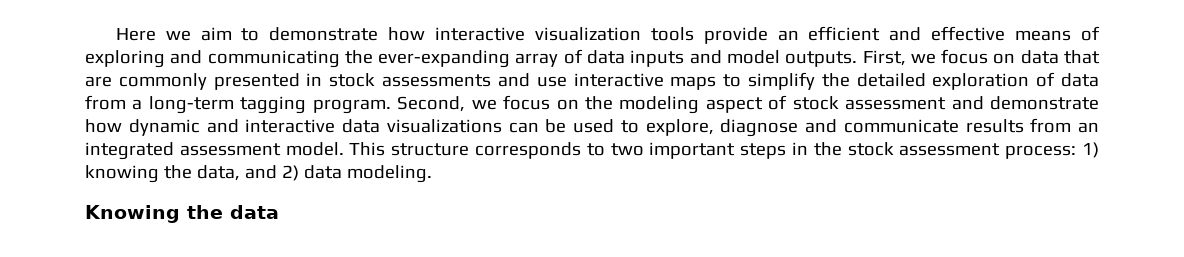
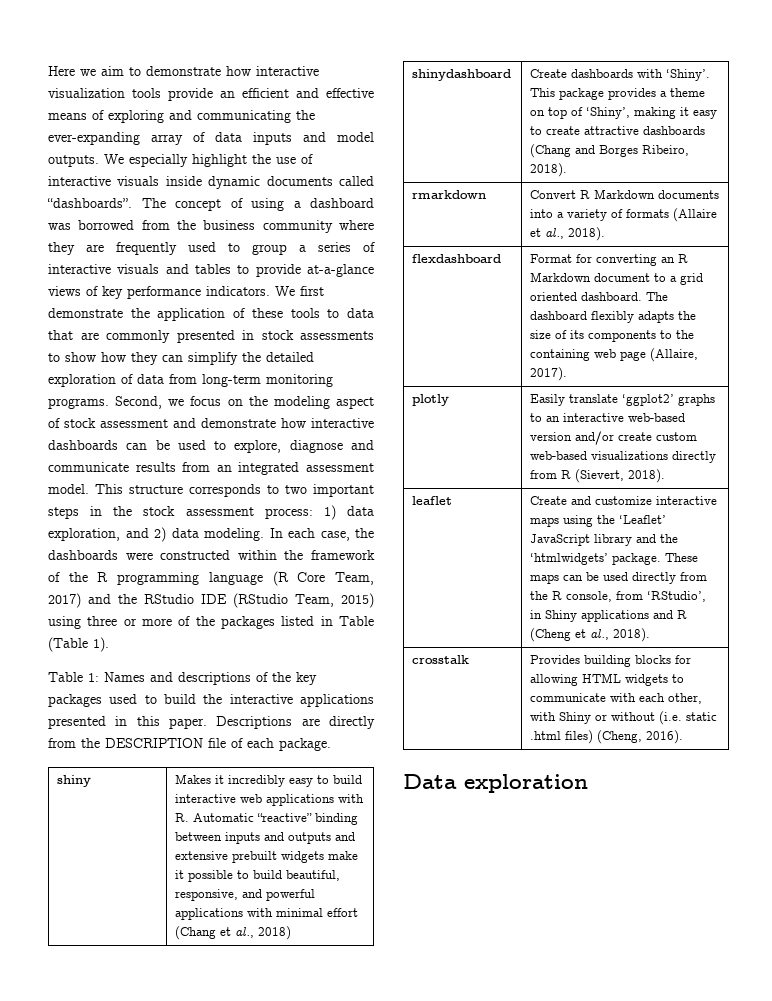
- First, we focus on data that are commonly presented in stock assessments and use interactive maps to simplify the detailed exploration of data from a long-term tagging program.
+ We especially highlight the use of interactive visuals inside dynamic documents called “dashboards”. The concept of using a dashboard was borrowed from the business community where they are frequently used to group a series of interactive visuals and tables to provide at-a-glance views of key performance indicators. We first demonstrate the application of these tools to data that are commonly presented in stock assessments to show how they can simplify the detailed exploration of data from long-term monitoring programs.
- Second, we focus on the modeling aspect of stock assessment and demonstrate how dynamic and interactive data visualizations can be used to explore, diagnose and communicate results from an integrated assessment model.
+ Second, we focus on the modeling aspect of stock assessment and demonstrate how interactive dashboards can be used to explore, diagnose and communicate results from an integrated assessment model.
- This structure corresponds to two important steps in the stock assessment process: 1) knowing the data, and 2) data modeling.
- Knowing the data
+ This structure corresponds to two important steps in the stock assessment process: 1) data exploration, and 2) data modeling. In each case, the dashboards were constructed within the framework of the R programming language (R Core Team, 2017) and the RStudio IDE (RStudio Team, 2015) using three or more of the packages listed in Table (Table 1).
+ Table 1: Names and descriptions of the key packages used to build the interactive applications presented in this paper. Descriptions are directly from the DESCRIPTION file of each package.
+ shiny | Makes it incredibly easy to build interactive web applications with R. Automatic “reactive” binding between inputs and outputs and extensive prebuilt widgets make it possible to build beautiful, responsive, and powerful applications with minimal effort (Chang et al., 2018)
+ shinydashboard | Create dashboards with ‘Shiny’. This package provides a theme on top of ‘Shiny’, making it easy to create attractive dashboards (Chang and Borges Ribeiro, 2018).
+ rmarkdown | Convert R Markdown documents into a variety of formats (Allaire et al., 2018).
+ flexdashboard | Format for converting an R Markdown document to a grid oriented dashboard. The dashboard flexibly adapts the size of its components to the containing web page (Allaire, 2017).
+ plotly | Easily translate ‘ggplot2’ graphs to an interactive web-based version and/or create custom web-based visualizations directly from R (Sievert, 2018).
+ leaflet | Create and customize interactive maps using the ‘Leaflet’ JavaScript library and the ‘htmlwidgets’ package. These maps can be used directly from the R console, from ‘RStudio’, in Shiny applications and R (Cheng et al., 2018).
+ crosstalk | Provides building blocks for allowing HTML widgets to communicate with each other, with Shiny or without (i.e. static .html files) (Cheng, 2016).
+ Data exploration

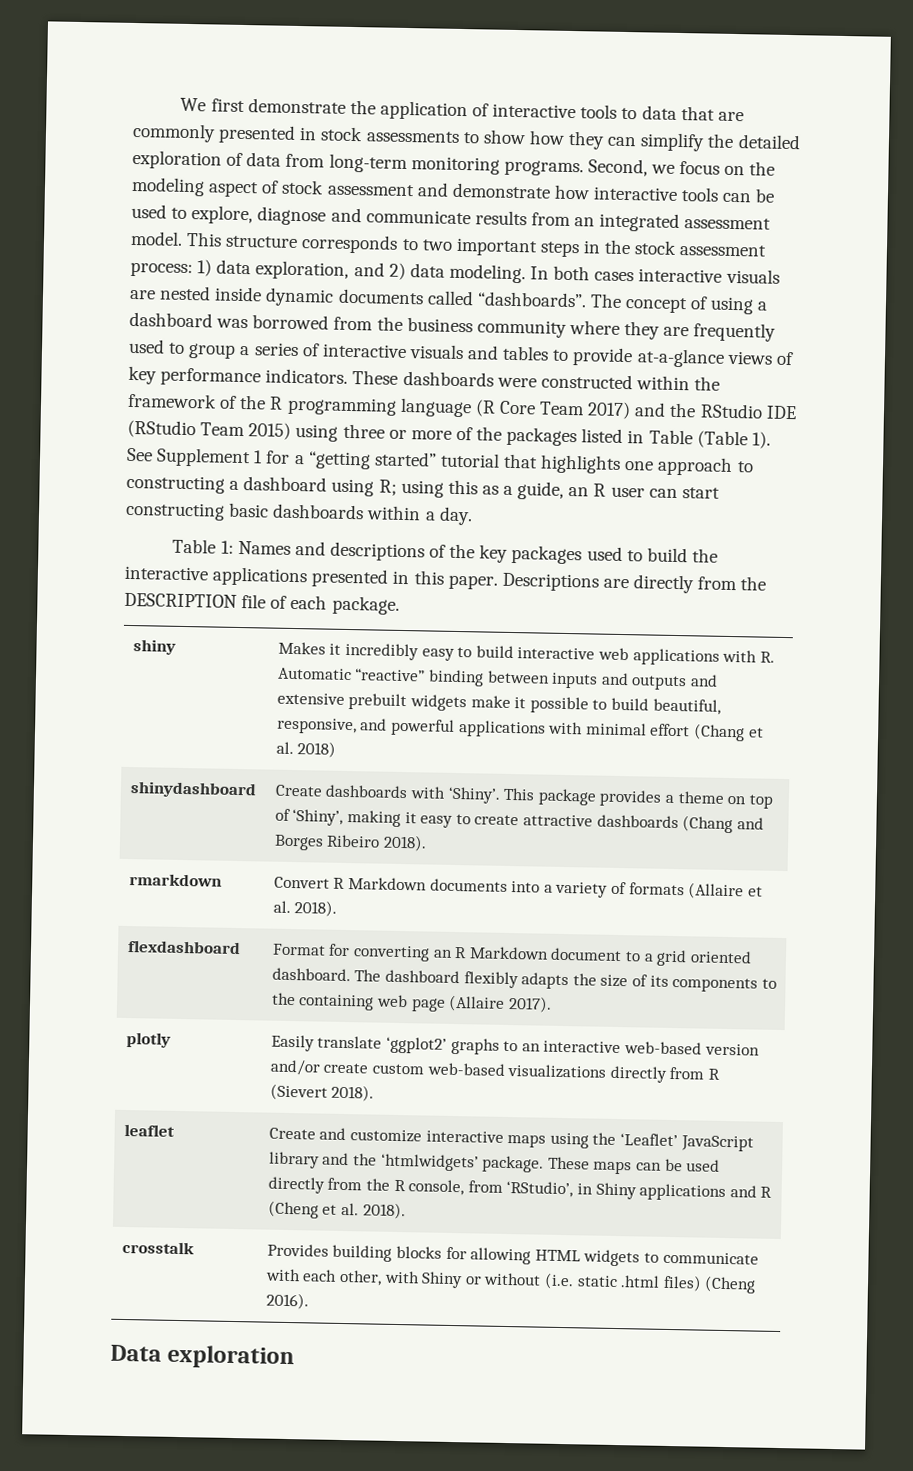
- Here we aim to demonstrate how interactive visualization tools provide an efficient and effective means of exploring and communicating the ever-expanding array of data inputs and model outputs. We especially highlight the use of interactive visuals inside dynamic documents called “dashboards”.
+ We first demonstrate the application of interactive tools to data that are commonly presented in stock assessments to show how they can simplify the detailed exploration of data from long-term monitoring programs. Second, we focus on the modeling aspect of stock assessment and demonstrate how interactive tools can be used to explore, diagnose and communicate results from an integrated assessment model. This structure corresponds to two important steps in the stock assessment process: 1) data exploration, and 2) data modeling. In both cases interactive visuals are nested inside dynamic documents called “dashboards”.
- We first demonstrate the application of these tools to data that are commonly presented in stock assessments to show how they can simplify the detailed exploration of data from long-term monitoring programs. Second, we focus on the modeling aspect of stock assessment and demonstrate how interactive dashboards can be used to explore, diagnose and communicate results from an integrated assessment model. This structure corresponds to two important steps in the stock assessment process: 1) data exploration, and 2) data modeling. In each case, the dashboards were constructed within the framework of the R programming language (R Core Team, 2017) and the RStudio IDE (RStudio Team, 2015) using three or more of the packages listed in Table (Table 1).
+ These dashboards were constructed within the framework of the R programming language (R Core Team 2017) and the RStudio IDE (RStudio Team 2015) using three or more of the packages listed in Table (Table 1). See Supplement 1 for a “getting started” tutorial that highlights one approach to constructing a dashboard using R; using this as a guide, an R user can start constructing basic dashboards within a day.
- shiny | Makes it incredibly easy to build interactive web applications with R. Automatic “reactive” binding between inputs and outputs and extensive prebuilt widgets make it possible to build beautiful, responsive, and powerful applications with minimal effort (Chang et al., 2018)
+ shiny | Makes it incredibly easy to build interactive web applications with R. Automatic “reactive” binding between inputs and outputs and extensive prebuilt widgets make it possible to build beautiful, responsive, and powerful applications with minimal effort (Chang et al. 2018)
- shinydashboard | Create dashboards with ‘Shiny’. This package provides a theme on top of ‘Shiny’, making it easy to create attractive dashboards (Chang and Borges Ribeiro, 2018).
+ shinydashboard | Create dashboards with ‘Shiny’. This package provides a theme on top of ‘Shiny’, making it easy to create attractive dashboards (Chang and Borges Ribeiro 2018).
- rmarkdown | Convert R Markdown documents into a variety of formats (Allaire et al., 2018).
+ rmarkdown | Convert R Markdown documents into a variety of formats (Allaire et al. 2018).
- flexdashboard | Format for converting an R Markdown document to a grid oriented dashboard. The dashboard flexibly adapts the size of its components to the containing web page (Allaire, 2017).
+ flexdashboard | Format for converting an R Markdown document to a grid oriented dashboard. The dashboard flexibly adapts the size of its components to the containing web page (Allaire 2017).
- plotly | Easily translate ‘ggplot2’ graphs to an interactive web-based version and/or create custom web-based visualizations directly from R (Sievert, 2018).
+ plotly | Easily translate ‘ggplot2’ graphs to an interactive web-based version and/or create custom web-based visualizations directly from R (Sievert 2018).
- leaflet | Create and customize interactive maps using the ‘Leaflet’ JavaScript library and the ‘htmlwidgets’ package. These maps can be used directly from the R console, from ‘RStudio’, in Shiny applications and R (Cheng et al., 2018).
+ leaflet | Create and customize interactive maps using the ‘Leaflet’ JavaScript library and the ‘htmlwidgets’ package. These maps can be used directly from the R console, from ‘RStudio’, in Shiny applications and R (Cheng et al. 2018).
- crosstalk | Provides building blocks for allowing HTML widgets to communicate with each other, with Shiny or without (i.e. static .html files) (Cheng, 2016).
+ crosstalk | Provides building blocks for allowing HTML widgets to communicate with each other, with Shiny or without (i.e. static .html files) (Cheng 2016).

